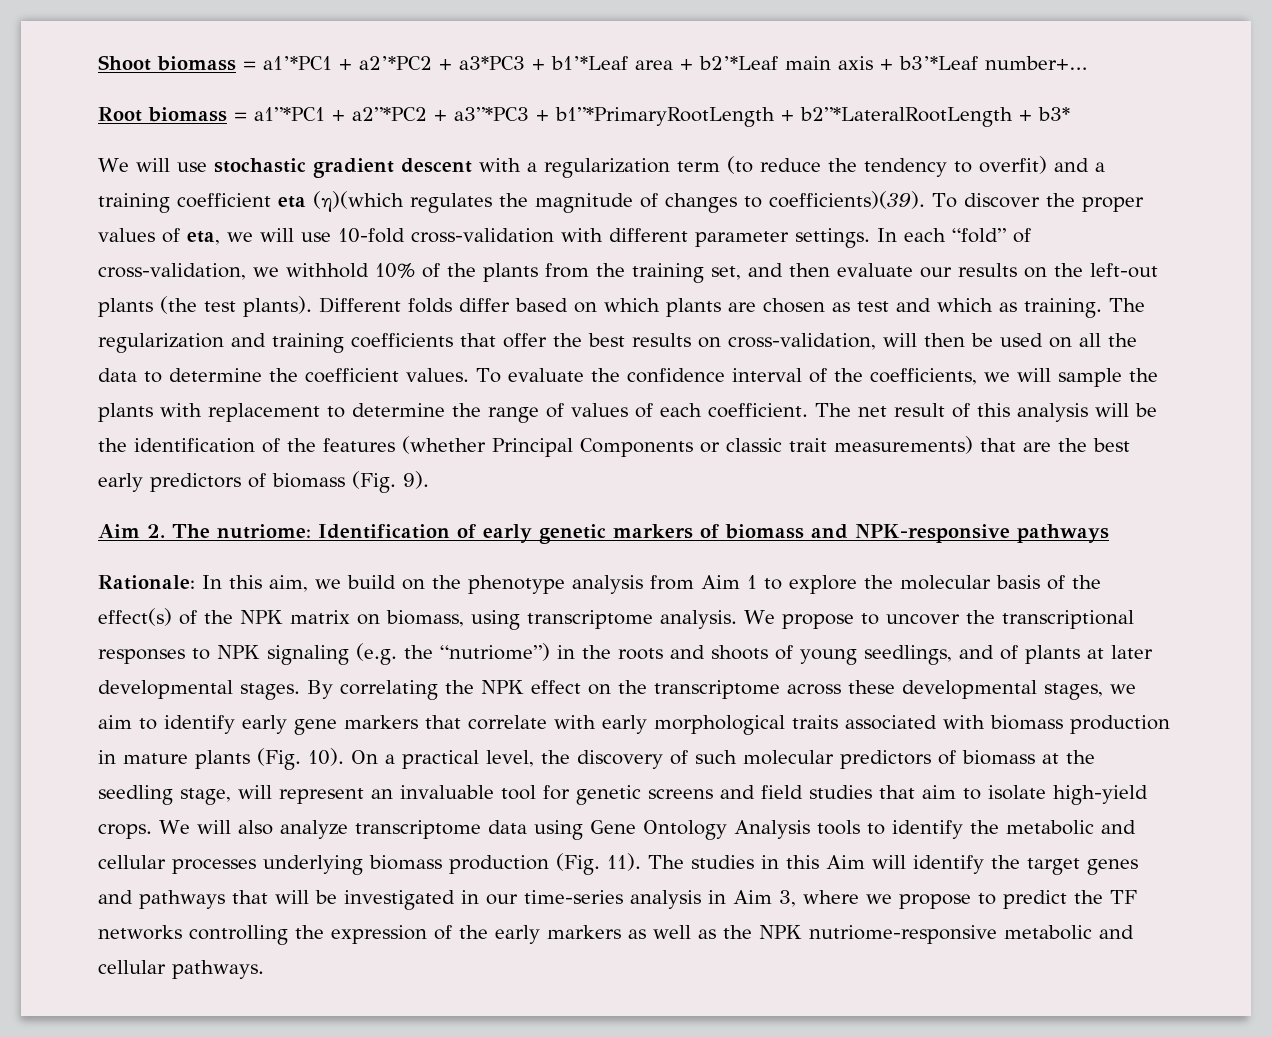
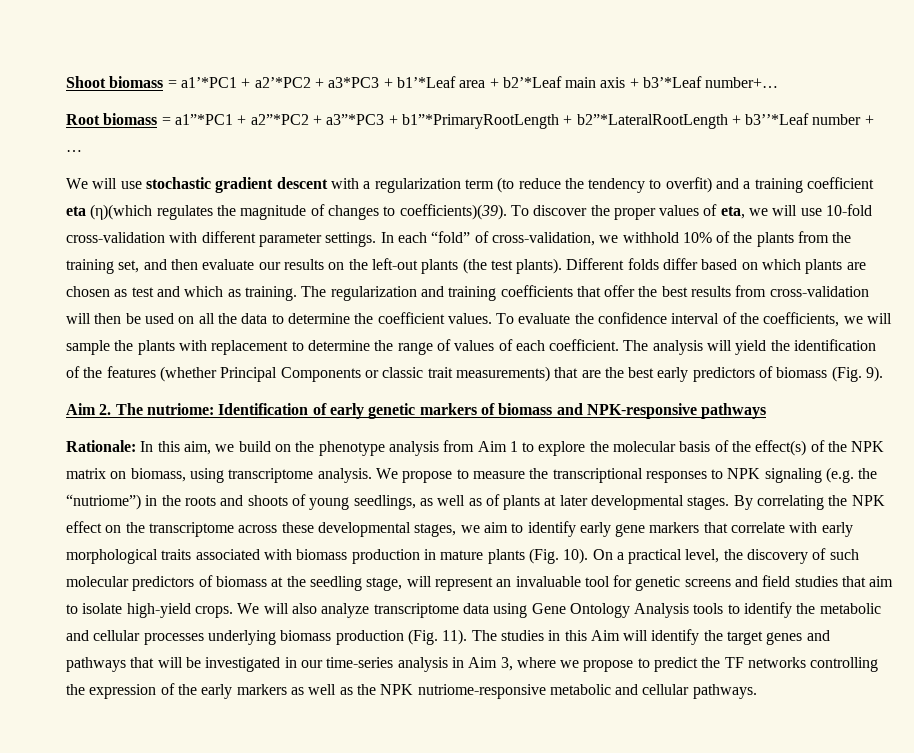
- Root biomass = a1”*PC1 + a2”*PC2 + a3”*PC3 + b1”*PrimaryRootLength + b2”*LateralRootLength + b3*
+ Root biomass = a1”*PC1 + a2”*PC2 + a3”*PC3 + b1”*PrimaryRootLength + b2”*LateralRootLength + b3’’*Leaf number + …
- The regularization and training coefficients that offer the best results on cross-validation, will then be used on all the data to determine the coefficient values.
+ The regularization and training coefficients that offer the best results from cross-validation will then be used on all the data to determine the coefficient values.
- The net result of this analysis will be the identification of the features (whether Principal Components or classic trait measurements) that are the best early predictors of biomass (Fig. 9).
+ The analysis will yield the identification of the features (whether Principal Components or classic trait measurements) that are the best early predictors of biomass (Fig. 9).
- We propose to uncover the transcriptional responses to NPK signaling (e.g. the “nutriome”) in the roots and shoots of young seedlings, and of plants at later developmental stages.
+ We propose to measure the transcriptional responses to NPK signaling (e.g. the “nutriome”) in the roots and shoots of young seedlings, as well as of plants at later developmental stages.

